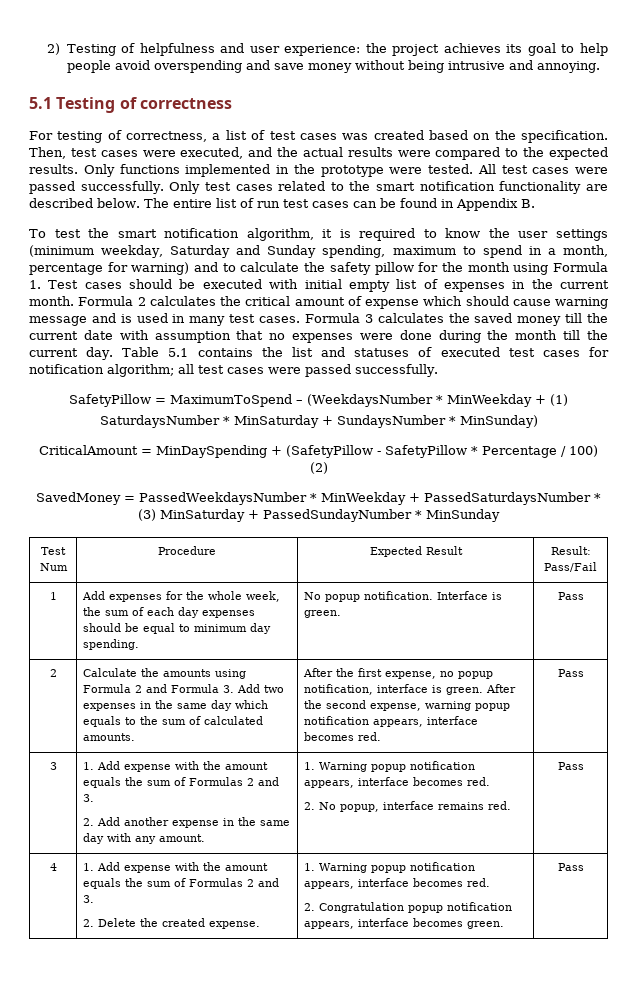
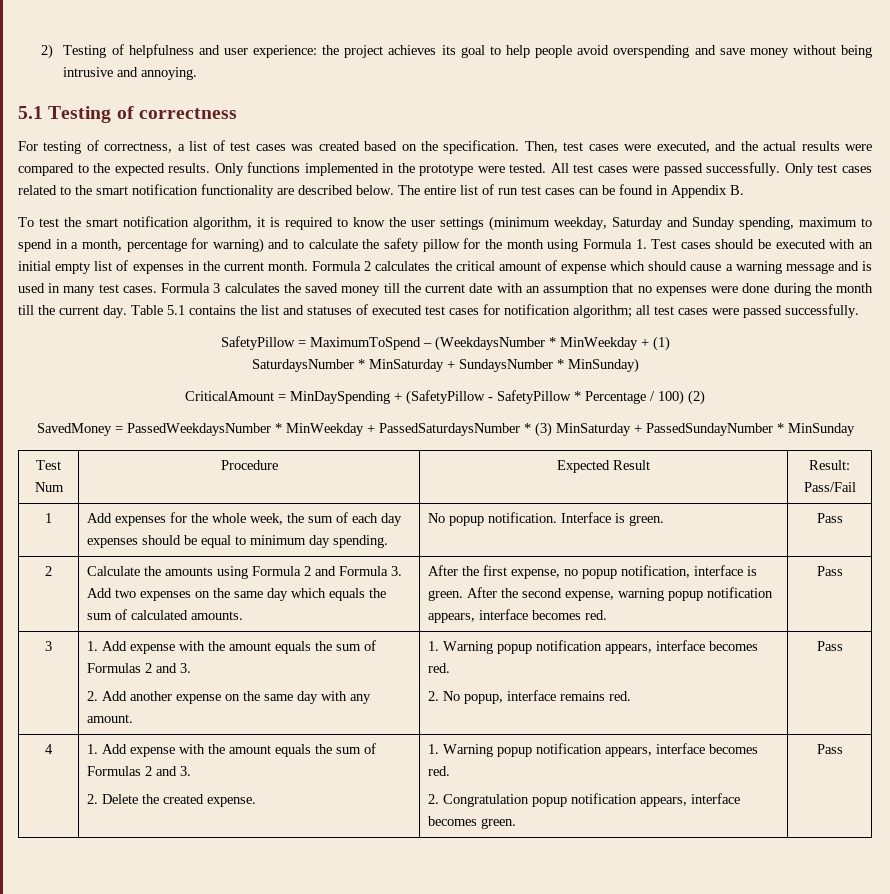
- To test the smart notification algorithm, it is required to know the user settings (minimum weekday, Saturday and Sunday spending, maximum to spend in a month, percentage for warning) and to calculate the safety pillow for the month using Formula 1. Test cases should be executed with initial empty list of expenses in the current month.
+ To test the smart notification algorithm, it is required to know the user settings (minimum weekday, Saturday and Sunday spending, maximum to spend in a month, percentage for warning) and to calculate the safety pillow for the month using Formula 1. Test cases should be executed with an initial empty list of expenses in the current month.
- Formula 2 calculates the critical amount of expense which should cause warning message and is used in many test cases.
+ Formula 2 calculates the critical amount of expense which should cause a warning message and is used in many test cases.
- Formula 3 calculates the saved money till the current date with assumption that no expenses were done during the month till the current day.
+ Formula 3 calculates the saved money till the current date with an assumption that no expenses were done during the month till the current day.
- Calculate the amounts using Formula 2 and Formula 3. Add two expenses in the same day which equals to the sum of calculated amounts.
+ Calculate the amounts using Formula 2 and Formula 3. Add two expenses on the same day which equals the sum of calculated amounts.
- 2. Add another expense in the same day with any amount.
+ 2. Add another expense on the same day with any amount.

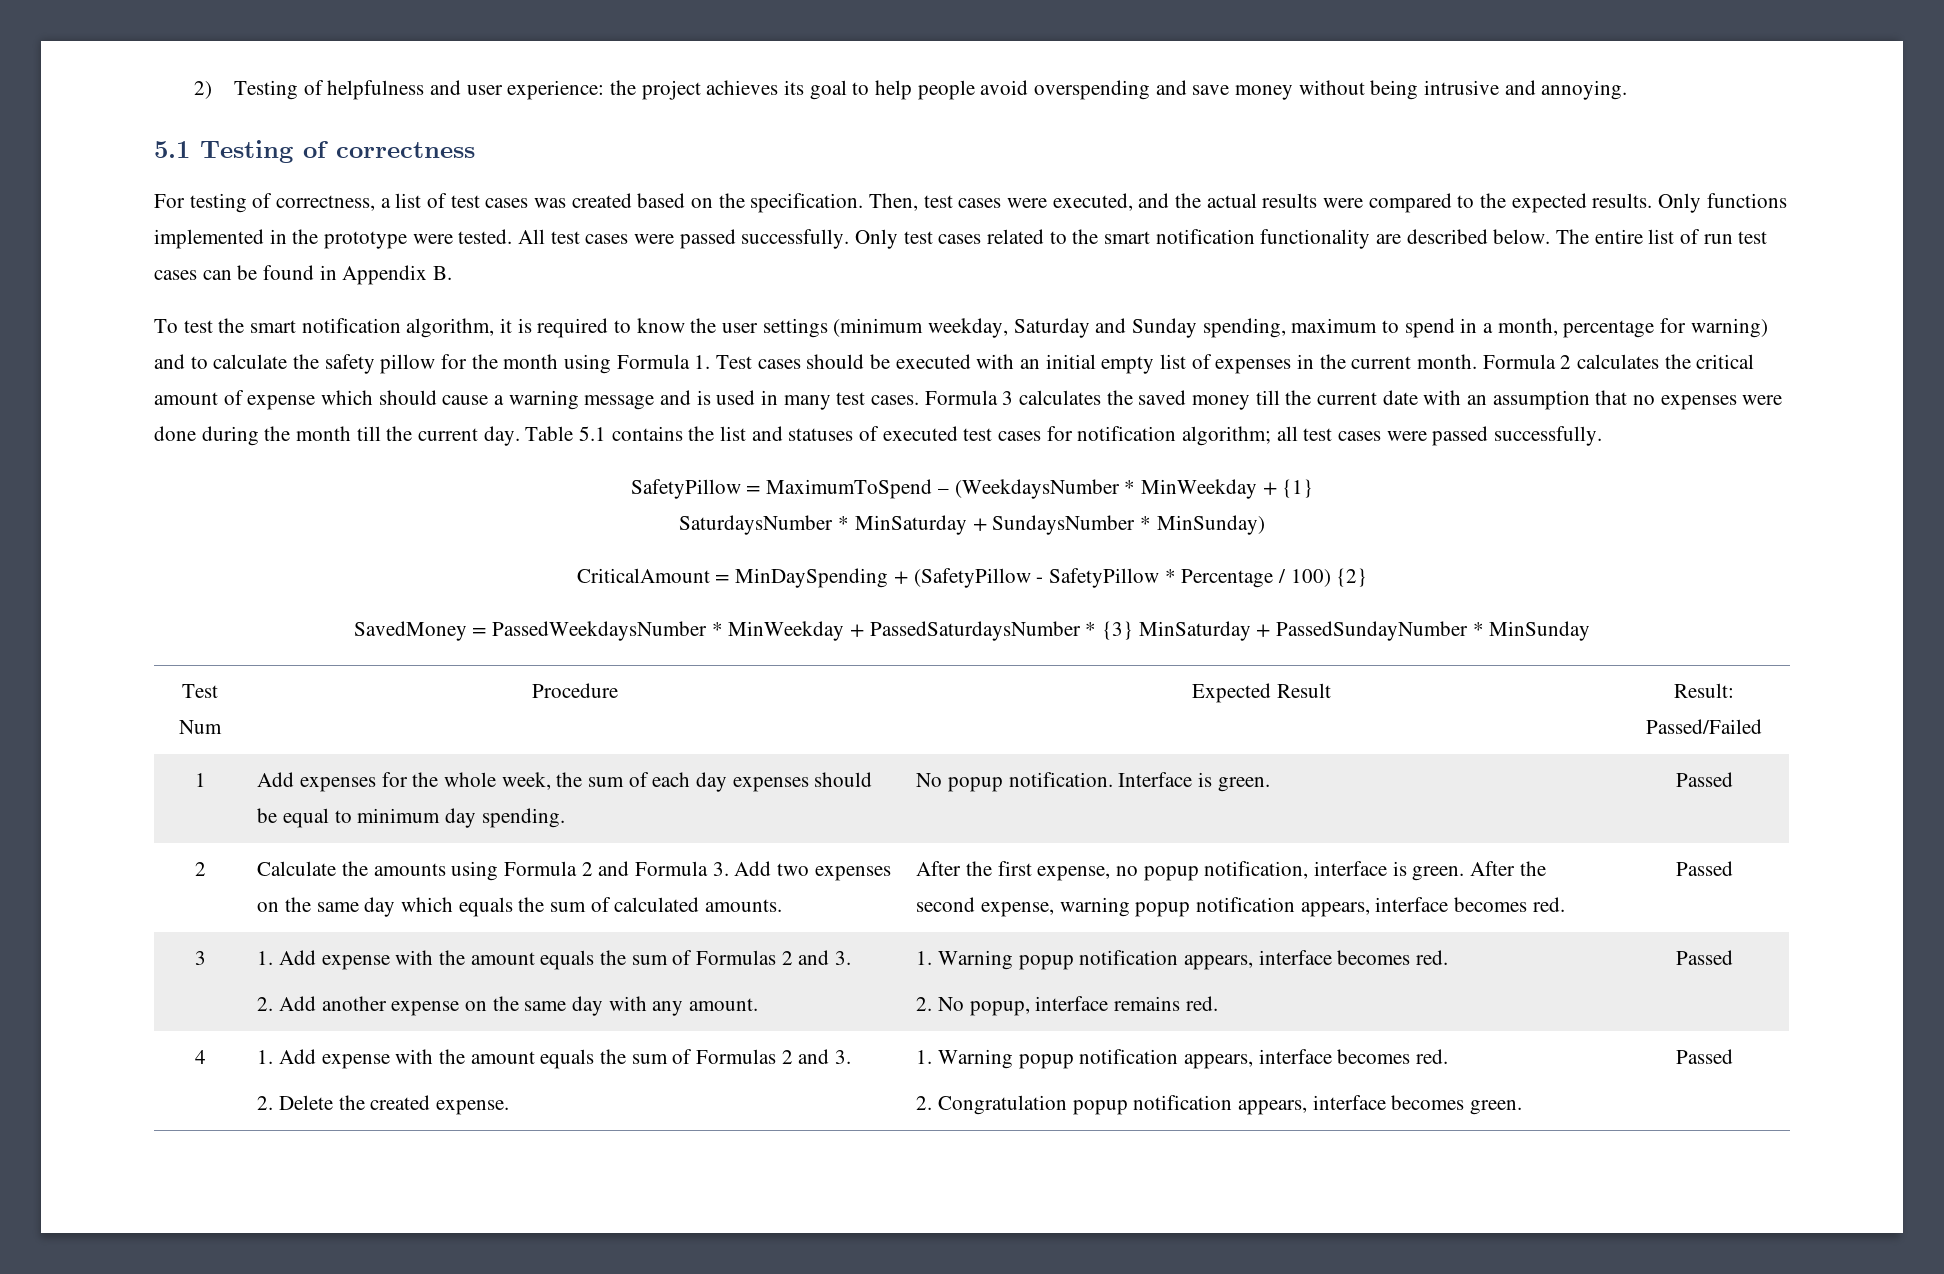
- SafetyPillow = MaximumToSpend – (WeekdaysNumber * MinWeekday + (1)
+ SafetyPillow = MaximumToSpend – (WeekdaysNumber * MinWeekday + {1}
- CriticalAmount = MinDaySpending + (SafetyPillow - SafetyPillow * Percentage / 100) (2)
+ CriticalAmount = MinDaySpending + (SafetyPillow - SafetyPillow * Percentage / 100) {2}
- SavedMoney = PassedWeekdaysNumber * MinWeekday + PassedSaturdaysNumber * (3) MinSaturday + PassedSundayNumber * MinSunday
+ SavedMoney = PassedWeekdaysNumber * MinWeekday + PassedSaturdaysNumber * {3} MinSaturday + PassedSundayNumber * MinSunday
- Test Num | Procedure | Expected Result | Result: Pass/Fail
+ Test Num | Procedure | Expected Result | Result: Passed/Failed
- 1 | Add expenses for the whole week, the sum of each day expenses should be equal to minimum day spending. | No popup notification. Interface is green. | Pass
+ 1 | Add expenses for the whole week, the sum of each day expenses should be equal to minimum day spending. | No popup notification. Interface is green. | Passed
- After the second expense, warning popup notification appears, interface becomes red. | Pass
+ After the second expense, warning popup notification appears, interface becomes red. | Passed
- 2. No popup, interface remains red. | Pass
+ 2. No popup, interface remains red. | Passed
  4 | 1. Add expense with the amount equals the sum of Formulas 2 and 3.
  2. Delete the created expense. | 1. Warning popup notification appears, interface becomes red.
- 2. Congratulation popup notification appears, interface becomes green. | Pass
+ 2. Congratulation popup notification appears, interface becomes green. | Passed

